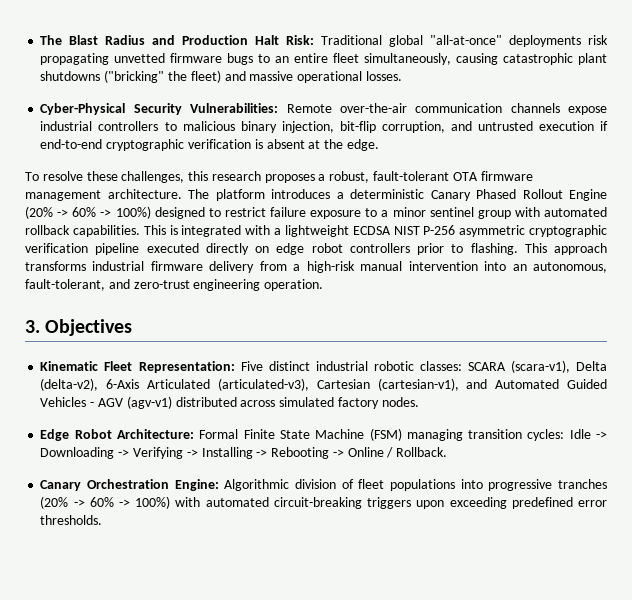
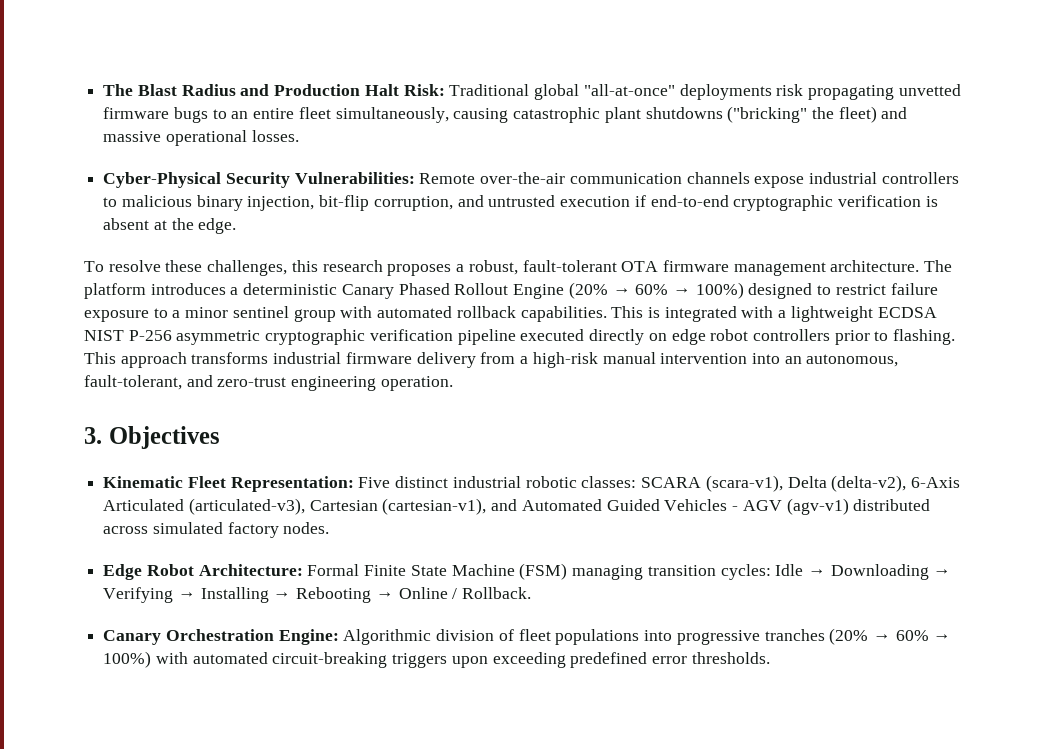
- The platform introduces a deterministic Canary Phased Rollout Engine (20% -> 60% -> 100%) designed to restrict failure exposure to a minor sentinel group with automated rollback capabilities.
+ The platform introduces a deterministic Canary Phased Rollout Engine (20% → 60% → 100%) designed to restrict failure exposure to a minor sentinel group with automated rollback capabilities.
- Edge Robot Architecture: Formal Finite State Machine (FSM) managing transition cycles: Idle -> Downloading -> Verifying -> Installing -> Rebooting -> Online / Rollback.
+ Edge Robot Architecture: Formal Finite State Machine (FSM) managing transition cycles: Idle → Downloading → Verifying → Installing → Rebooting → Online / Rollback.
- Canary Orchestration Engine: Algorithmic division of fleet populations into progressive tranches (20% -> 60% -> 100%) with automated circuit-breaking triggers upon exceeding predefined error thresholds.
+ Canary Orchestration Engine: Algorithmic division of fleet populations into progressive tranches (20% → 60% → 100%) with automated circuit-breaking triggers upon exceeding predefined error thresholds.

